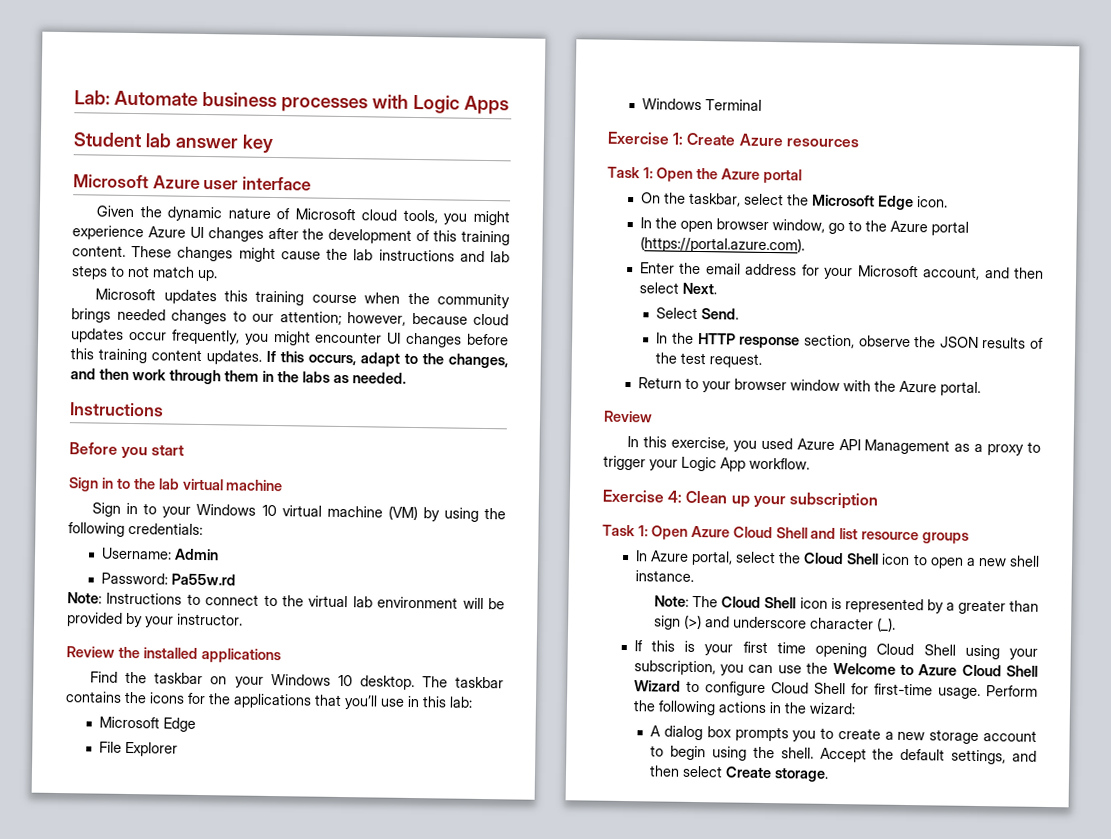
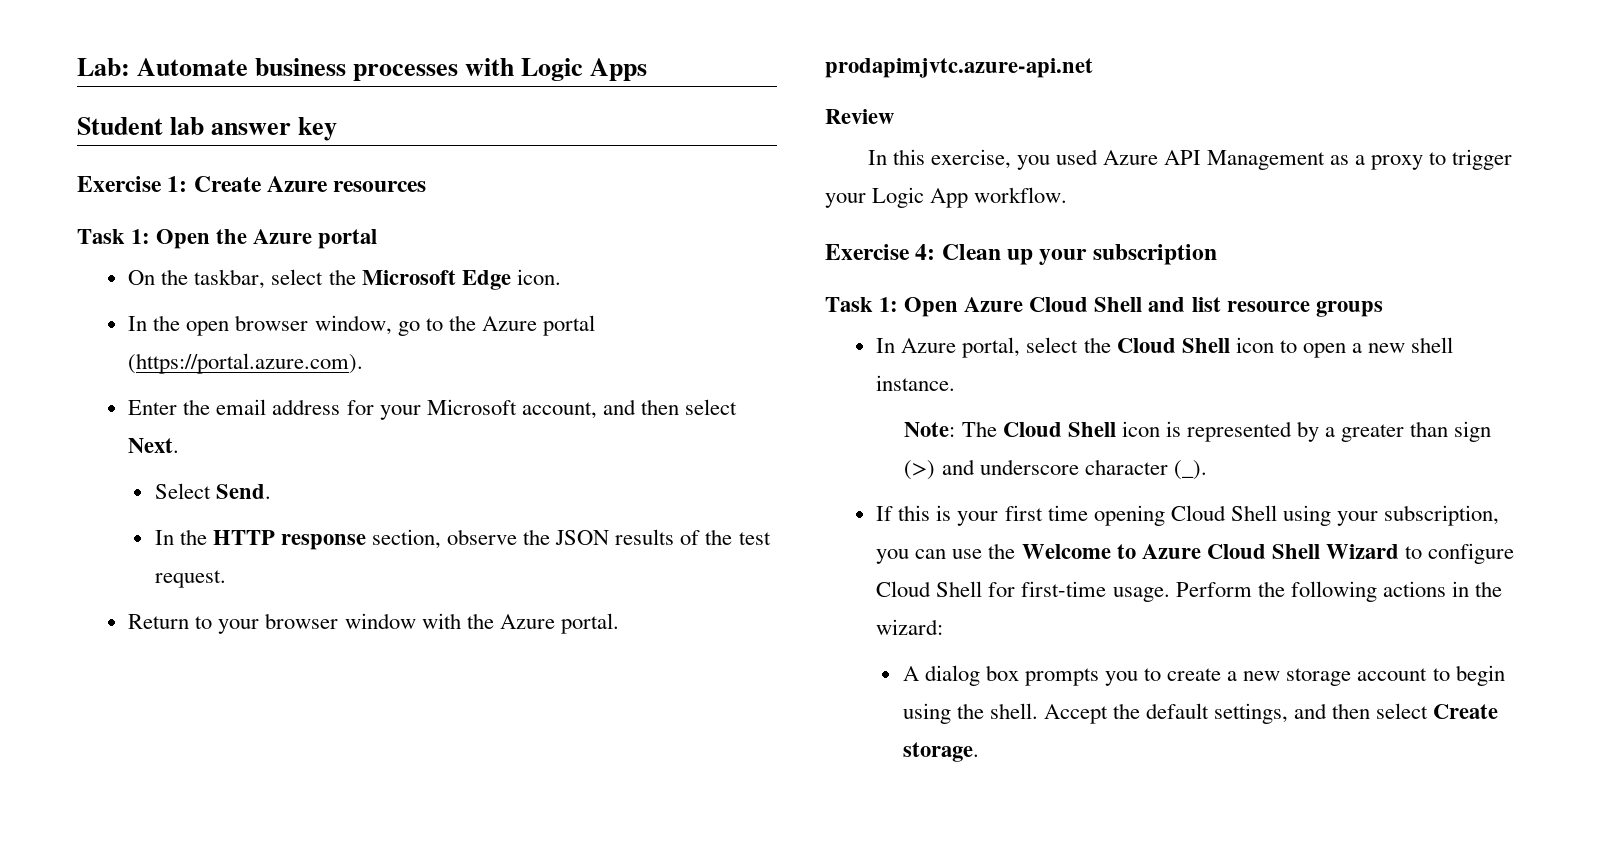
- Microsoft Azure user interface
- Given the dynamic nature of Microsoft cloud tools, you might experience Azure UI changes after the development of this training content. These changes might cause the lab instructions and lab steps to not match up.
- Microsoft updates this training course when the community brings needed changes to our attention; however, because cloud updates occur frequently, you might encounter UI changes before this training content updates. If this occurs, adapt to the changes, and then work through them in the labs as needed.
- Instructions
- Before you start
- Sign in to the lab virtual machine
- Sign in to your Windows 10 virtual machine (VM) by using the following credentials:
- Username: Admin
- Password: Pa55w.rd
- Note: Instructions to connect to the virtual lab environment will be provided by your instructor.
- Review the installed applications
- Find the taskbar on your Windows 10 desktop. The taskbar contains the icons for the applications that you’ll use in this lab:
- Microsoft Edge
- File Explorer
- Windows Terminal
+ prodapimjvtc.azure-api.net

